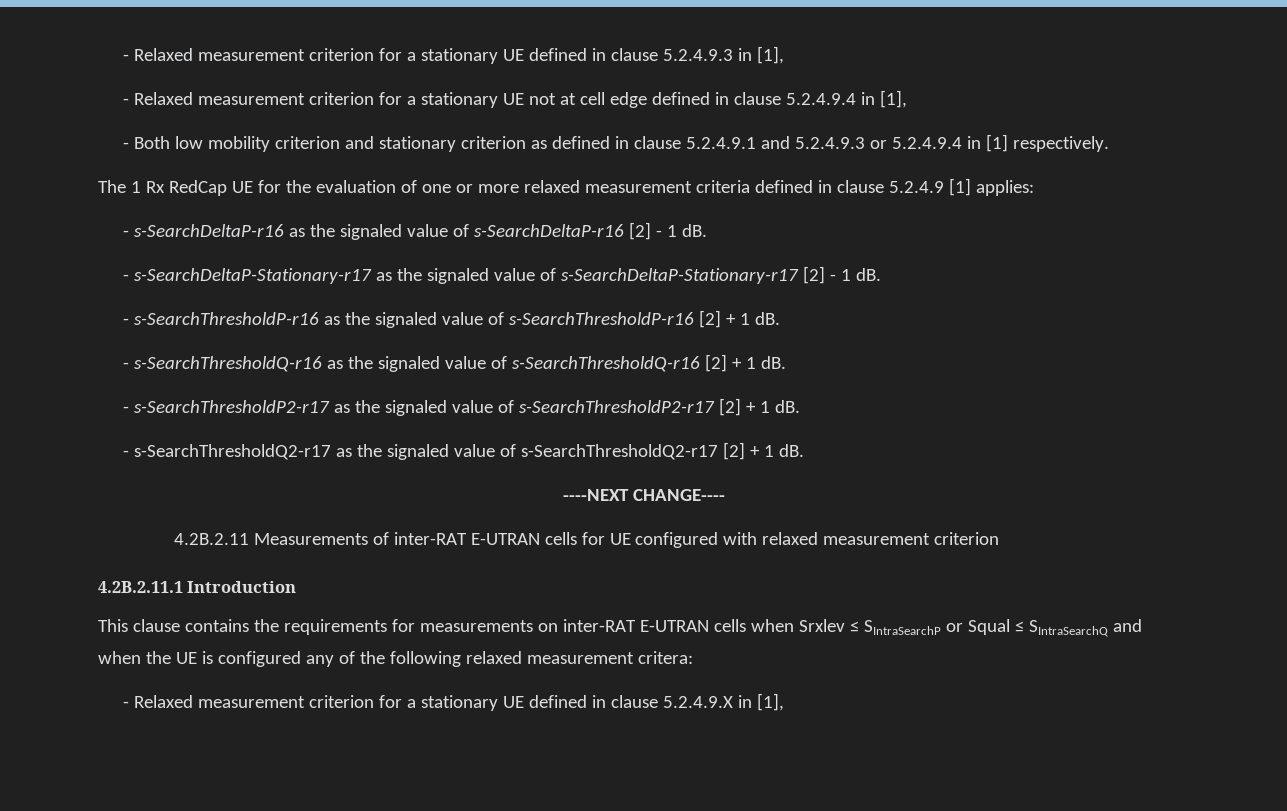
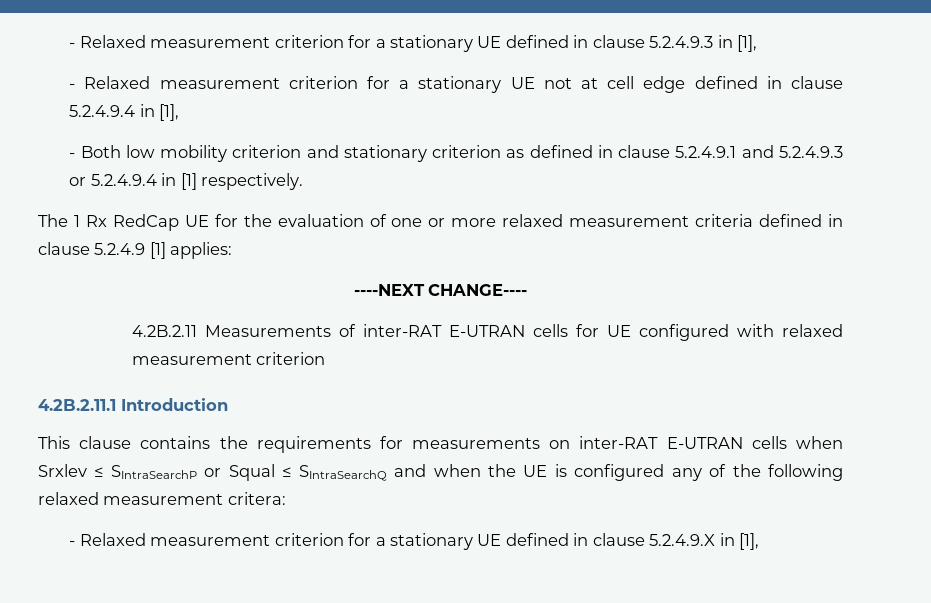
- - s-SearchDeltaP-r16 as the signaled value of s-SearchDeltaP-r16 [2] - 1 dB.
- - s-SearchDeltaP-Stationary-r17 as the signaled value of s-SearchDeltaP-Stationary-r17 [2] - 1 dB.
- - s-SearchThresholdP-r16 as the signaled value of s-SearchThresholdP-r16 [2] + 1 dB.
- - s-SearchThresholdQ-r16 as the signaled value of s-SearchThresholdQ-r16 [2] + 1 dB.
- - s-SearchThresholdP2-r17 as the signaled value of s-SearchThresholdP2-r17 [2] + 1 dB.
- - s-SearchThresholdQ2-r17 as the signaled value of s-SearchThresholdQ2-r17 [2] + 1 dB.

